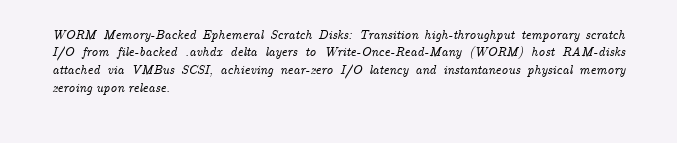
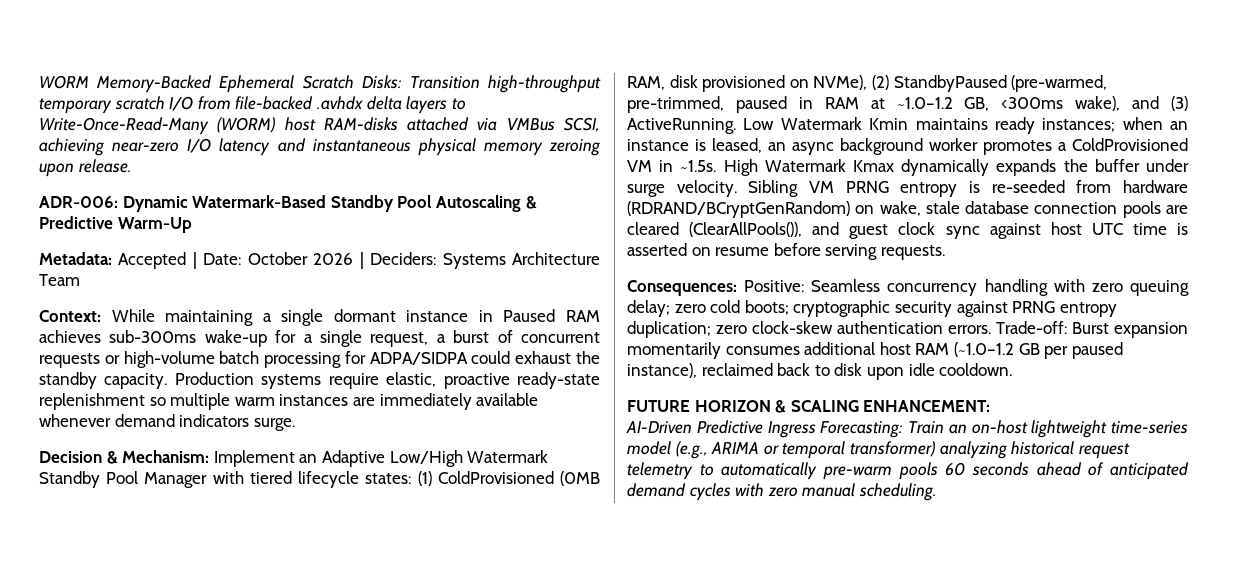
+ ADR-006: Dynamic Watermark-Based Standby Pool Autoscaling & Predictive Warm-Up
+ Metadata: Accepted | Date: October 2026 | Deciders: Systems Architecture Team
+ Context: While maintaining a single dormant instance in Paused RAM achieves sub-300ms wake-up for a single request, a burst of concurrent requests or high-volume batch processing for ADPA/SIDPA could exhaust the standby capacity. Production systems require elastic, proactive ready-state replenishment so multiple warm instances are immediately available whenever demand indicators surge.
+ Decision & Mechanism: Implement an Adaptive Low/High Watermark Standby Pool Manager with tiered lifecycle states: (1) ColdProvisioned (0MB RAM, disk provisioned on NVMe), (2) StandbyPaused (pre-warmed, pre-trimmed, paused in RAM at ~1.0–1.2 GB, <300ms wake), and (3) ActiveRunning. Low Watermark Kmin maintains ready instances; when an instance is leased, an async background worker promotes a ColdProvisioned VM in ~1.5s. High Watermark Kmax dynamically expands the buffer under surge velocity. Sibling VM PRNG entropy is re-seeded from hardware (RDRAND/BCryptGenRandom) on wake, stale database connection pools are cleared (ClearAllPools()), and guest clock sync against host UTC time is asserted on resume before serving requests.
+ Consequences: Positive: Seamless concurrency handling with zero queuing delay; zero cold boots; cryptographic security against PRNG entropy duplication; zero clock-skew authentication errors. Trade-off: Burst expansion momentarily consumes additional host RAM (~1.0–1.2 GB per paused instance), reclaimed back to disk upon idle cooldown.
+ FUTURE HORIZON & SCALING ENHANCEMENT:
+ AI-Driven Predictive Ingress Forecasting: Train an on-host lightweight time-series model (e.g., ARIMA or temporal transformer) analyzing historical request telemetry to automatically pre-warm pools 60 seconds ahead of anticipated demand cycles with zero manual scheduling.

